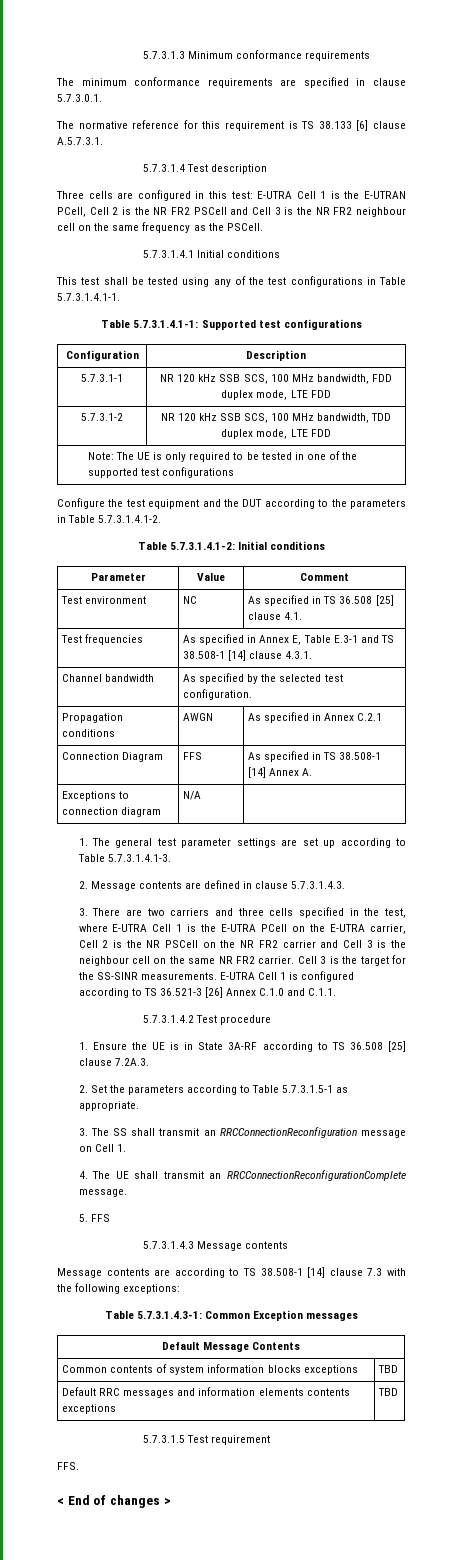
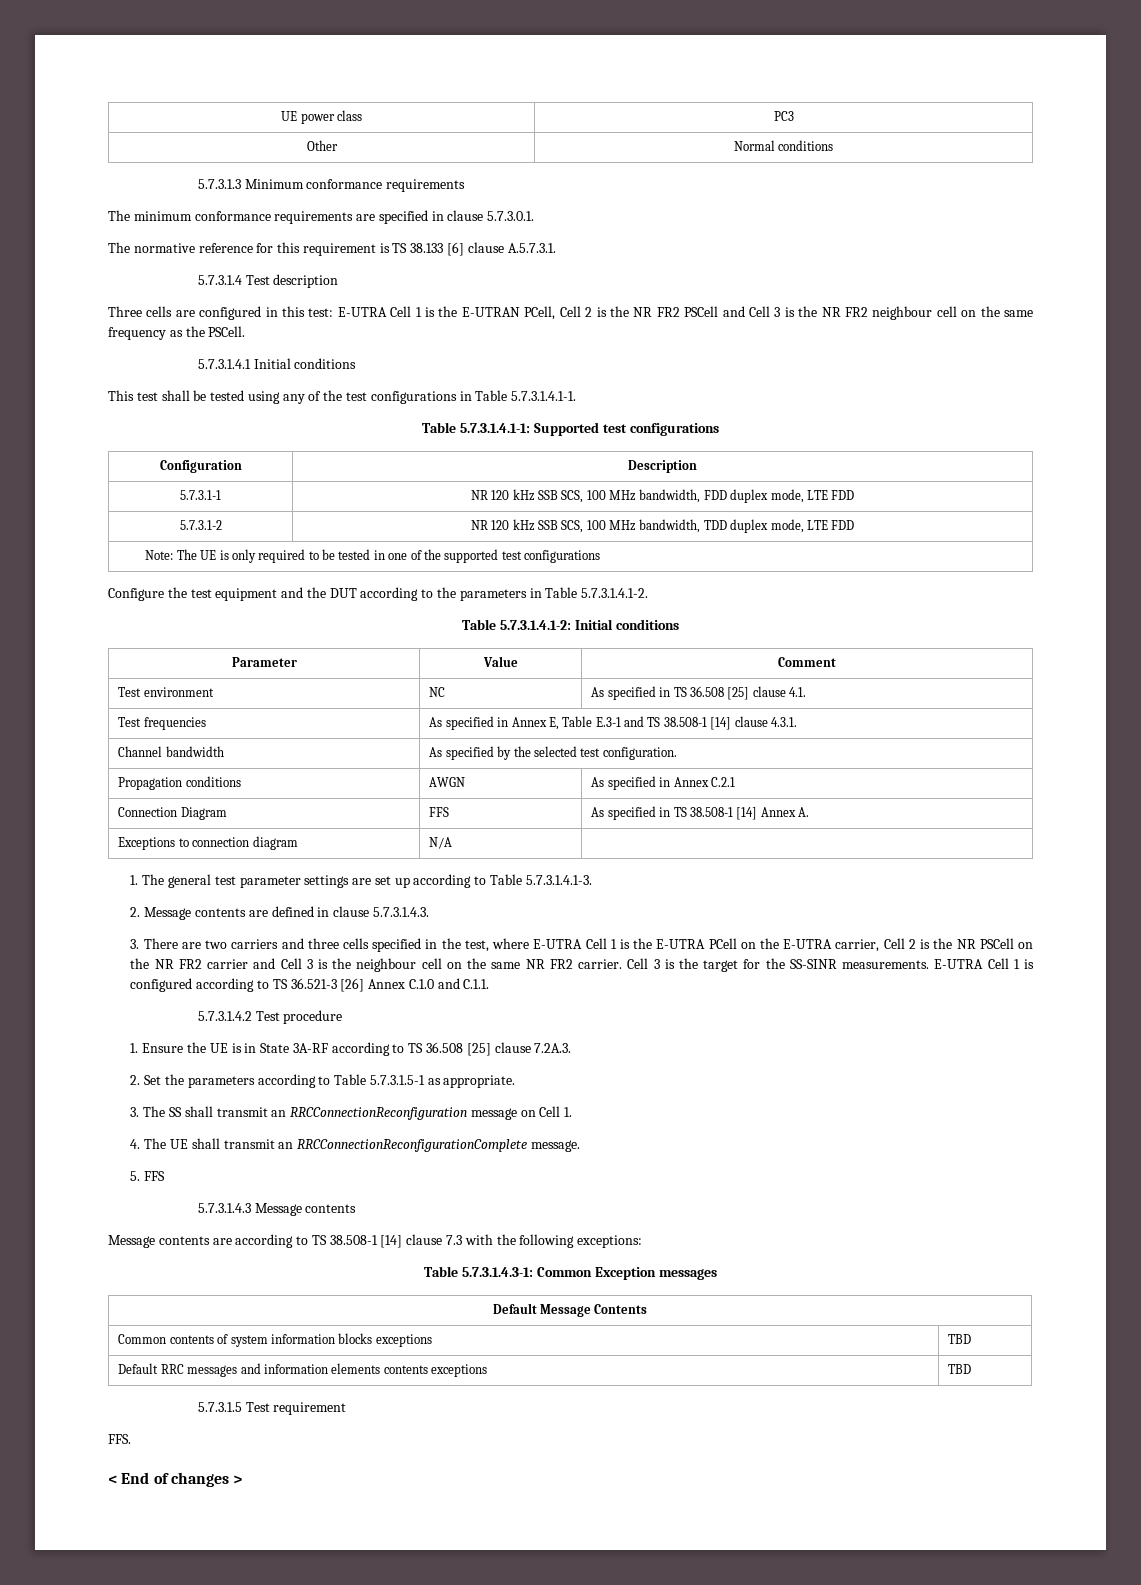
+ UE power class | PC3
+ Other | Normal conditions

